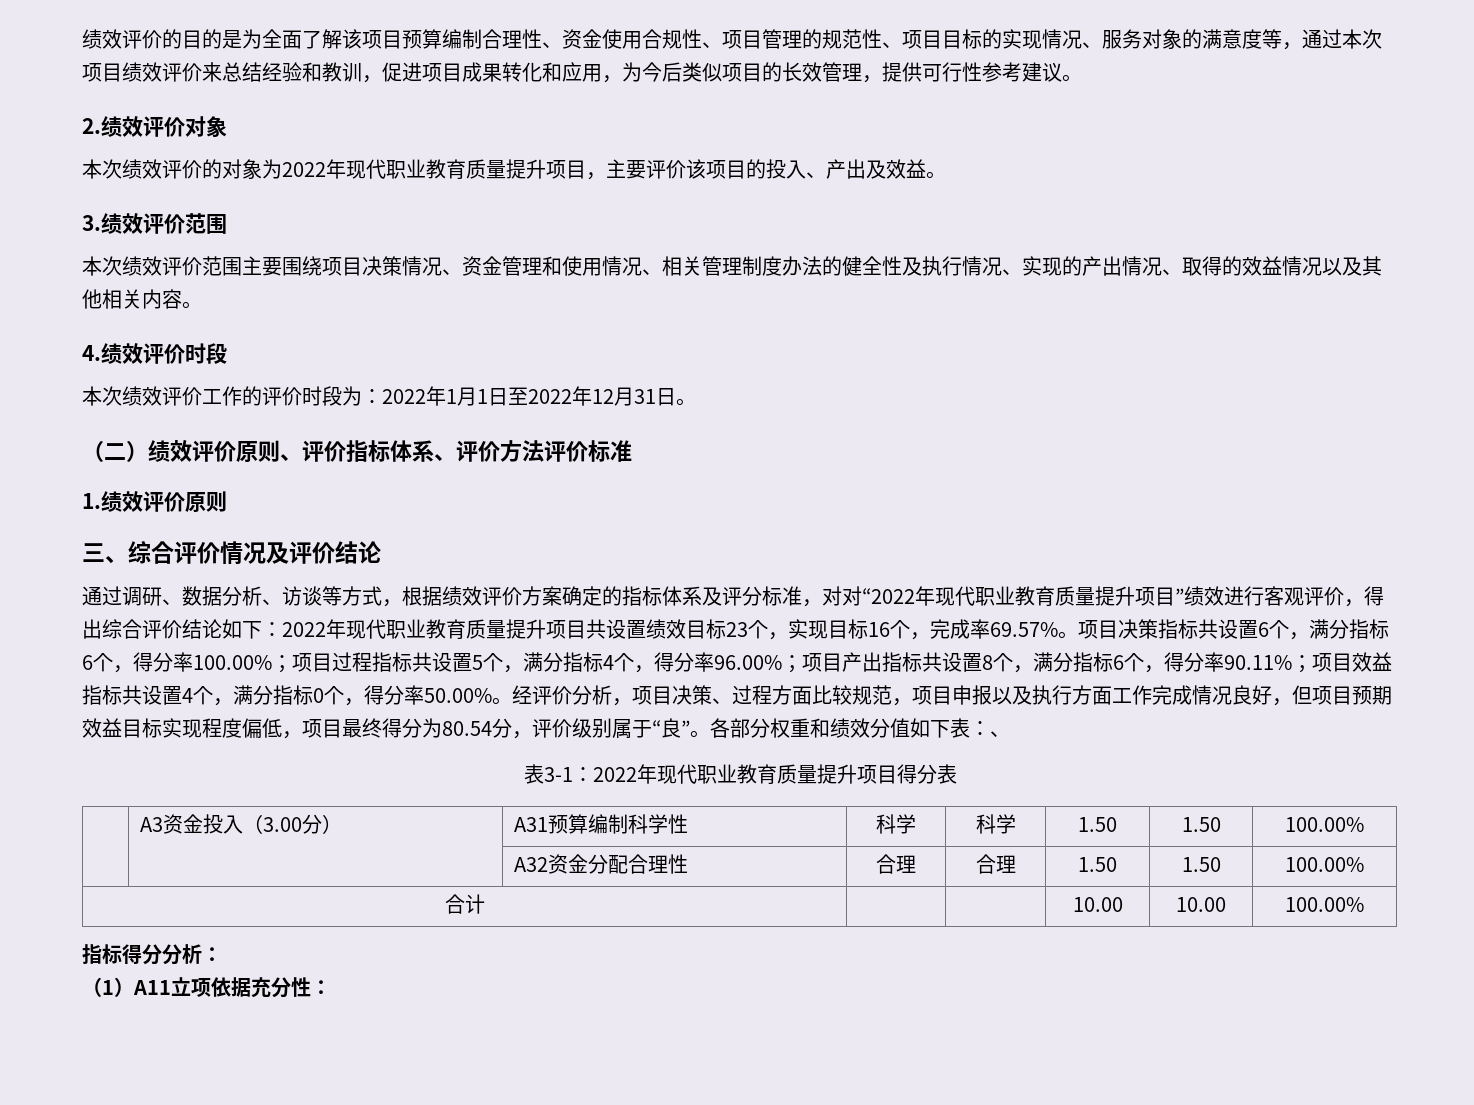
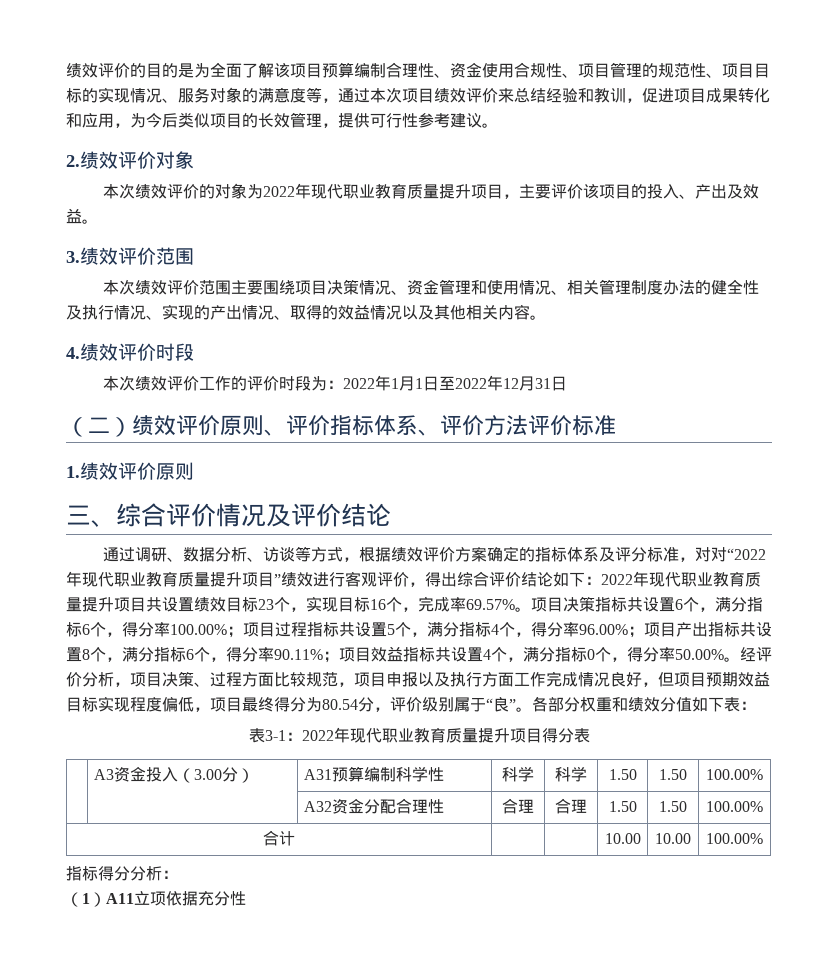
- 本次绩效评价工作的评价时段为：2022年1月1日至2022年12月31日。
+ 本次绩效评价工作的评价时段为：2022年1月1日至2022年12月31日
- 各部分权重和绩效分值如下表：、
+ 各部分权重和绩效分值如下表：
- （1）A11立项依据充分性：
+ （1）A11立项依据充分性

